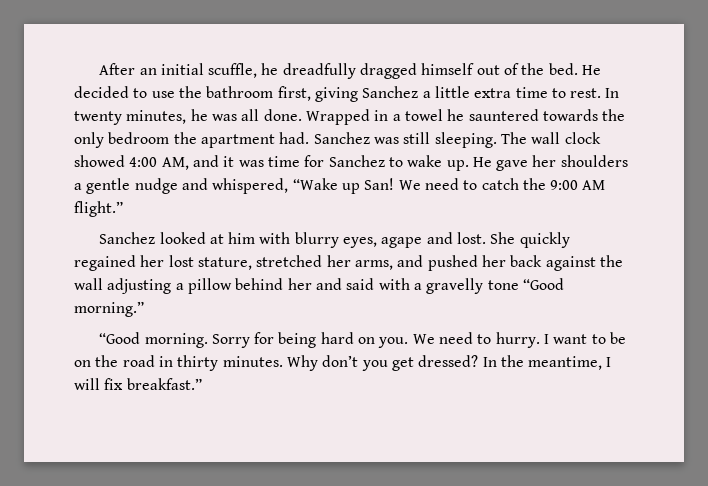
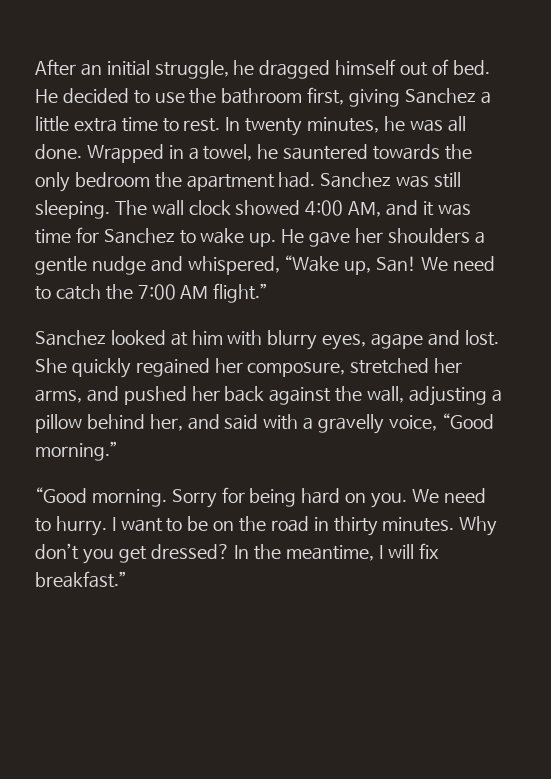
- After an initial scuffle, he dreadfully dragged himself out of the bed.
+ After an initial struggle, he dragged himself out of bed.
- Wrapped in a towel he sauntered towards the only bedroom the apartment had.
+ Wrapped in a towel, he sauntered towards the only bedroom the apartment had.
- He gave her shoulders a gentle nudge and whispered, “Wake up San!
+ He gave her shoulders a gentle nudge and whispered, “Wake up, San!
- We need to catch the 9:00 AM flight.”
+ We need to catch the 7:00 AM flight.”
- She quickly regained her lost stature, stretched her arms, and pushed her back against the wall adjusting a pillow behind her and said with a gravelly tone “Good morning.”
+ She quickly regained her composure, stretched her arms, and pushed her back against the wall, adjusting a pillow behind her, and said with a gravelly voice, “Good morning.”

